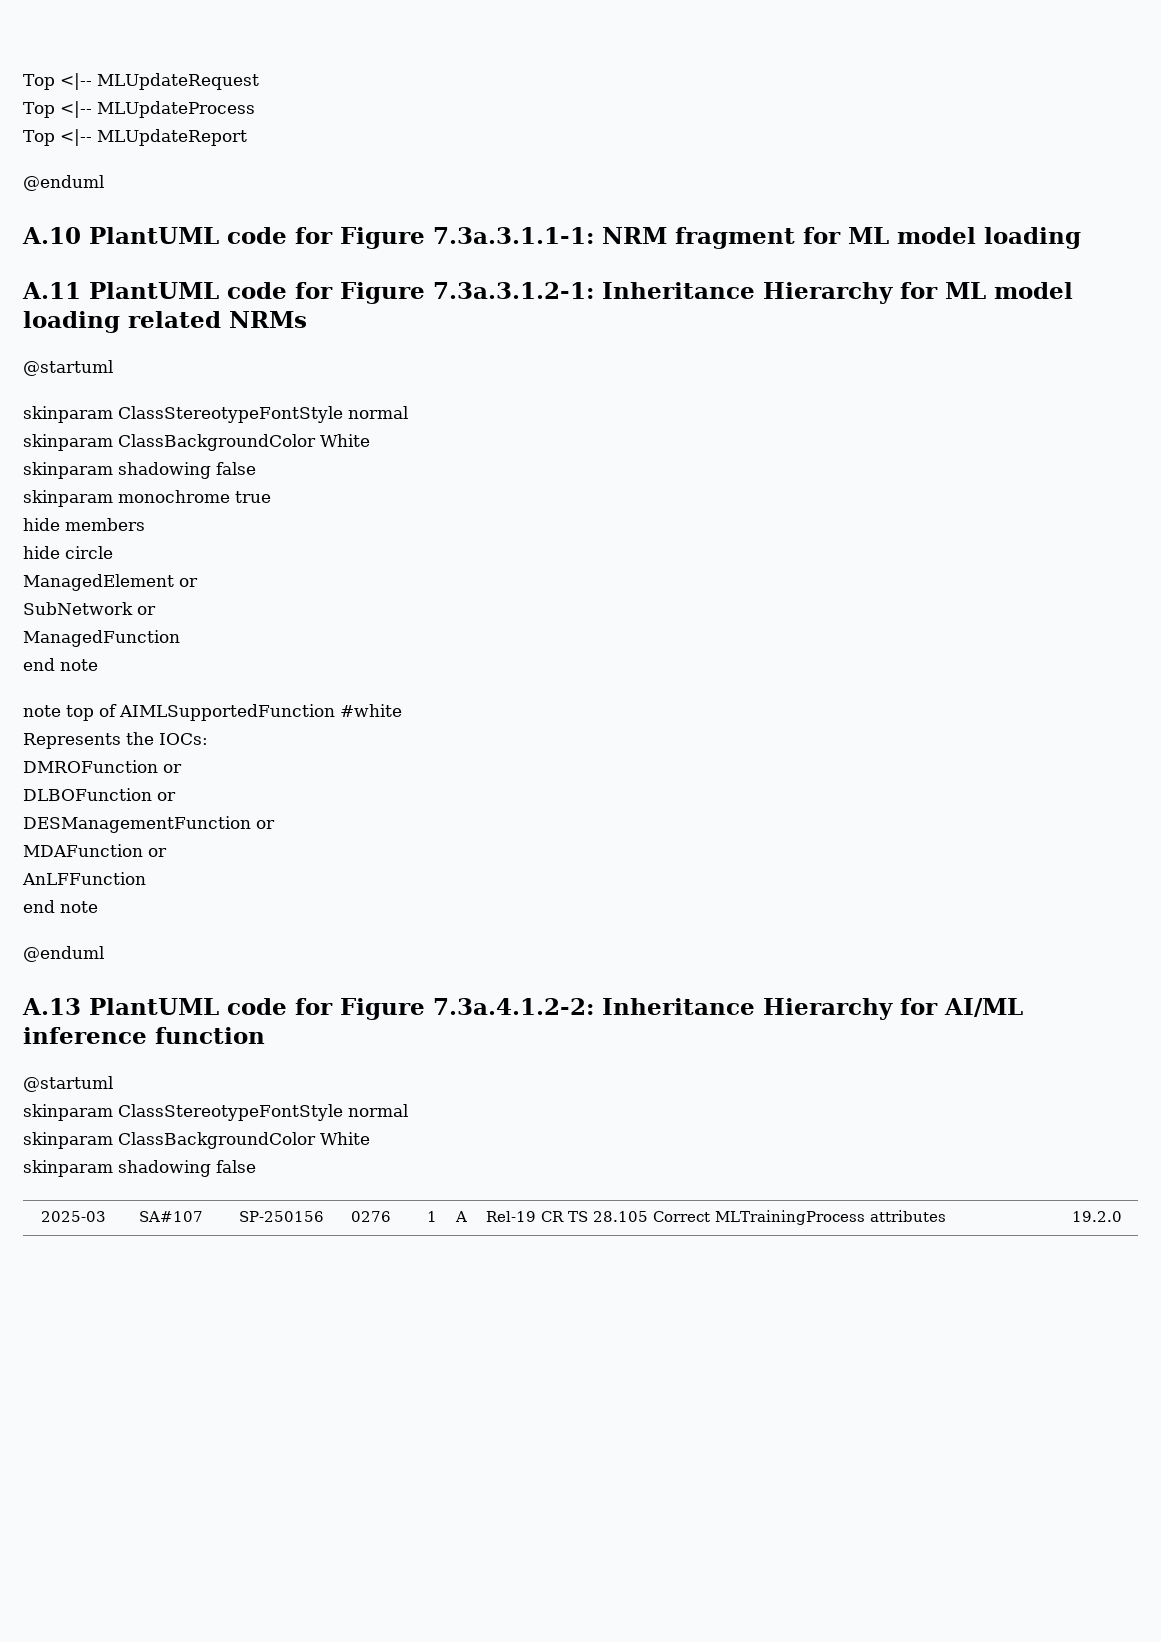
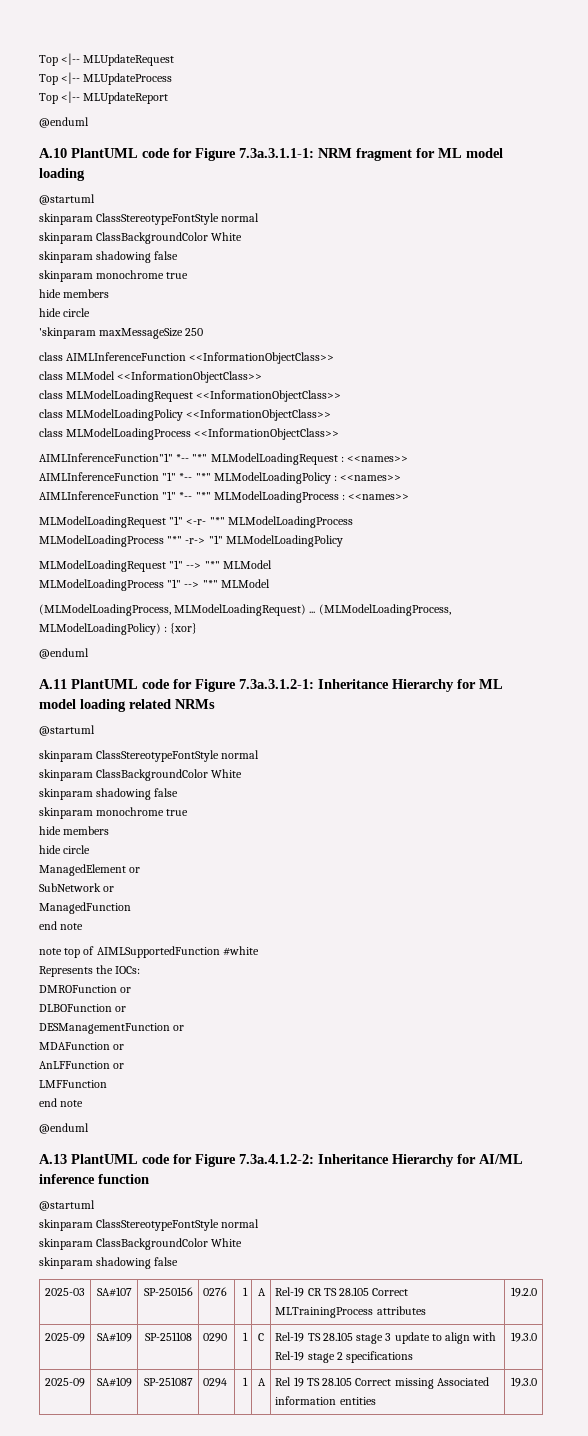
  A.10 PlantUML code for Figure 7.3a.3.1.1-1: NRM fragment for ML model loading
+ @startuml
+ skinparam ClassStereotypeFontStyle normal
+ skinparam ClassBackgroundColor White
+ skinparam shadowing false
+ skinparam monochrome true
+ hide members
+ hide circle
+ 'skinparam maxMessageSize 250
+ class AIMLInferenceFunction <<InformationObjectClass>>
+ class MLModel <<InformationObjectClass>>
+ class MLModelLoadingRequest <<InformationObjectClass>>
+ class MLModelLoadingPolicy <<InformationObjectClass>>
+ class MLModelLoadingProcess <<InformationObjectClass>>
+ AIMLInferenceFunction"1" *-- "*" MLModelLoadingRequest : <<names>>
+ AIMLInferenceFunction "1" *-- "*" MLModelLoadingPolicy : <<names>>
+ AIMLInferenceFunction "1" *-- "*" MLModelLoadingProcess : <<names>>
+ MLModelLoadingRequest "1" <-r- "*" MLModelLoadingProcess
+ MLModelLoadingProcess "*" -r-> "1" MLModelLoadingPolicy
+ MLModelLoadingRequest "1" --> "*" MLModel
+ MLModelLoadingProcess "1" --> "*" MLModel
+ (MLModelLoadingProcess, MLModelLoadingRequest) ... (MLModelLoadingProcess, MLModelLoadingPolicy) : {xor}
+ @enduml
- AnLFFunction
+ AnLFFunction or
+ LMFFunction
+ 2025-09 | SA#109 | SP-251108 | 0290 | 1 | C | Rel-19 TS 28.105 stage 3 update to align with Rel-19 stage 2 specifications | 19.3.0
+ 2025-09 | SA#109 | SP-251087 | 0294 | 1 | A | Rel 19 TS 28.105 Correct missing Associated information entities | 19.3.0

